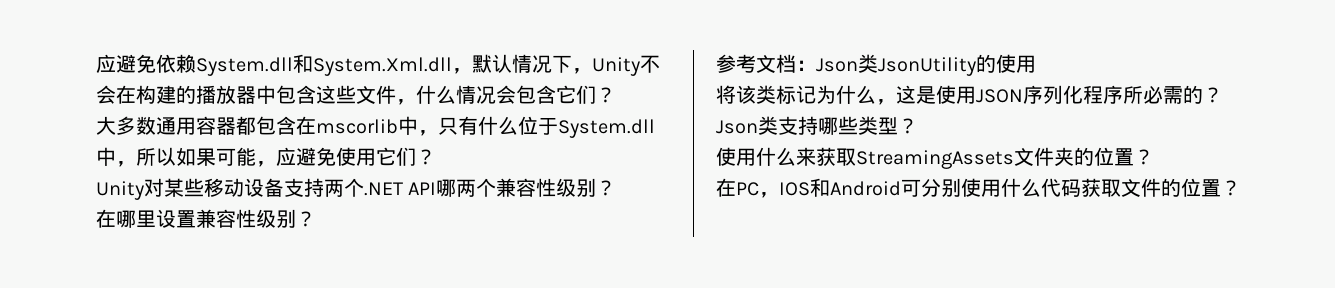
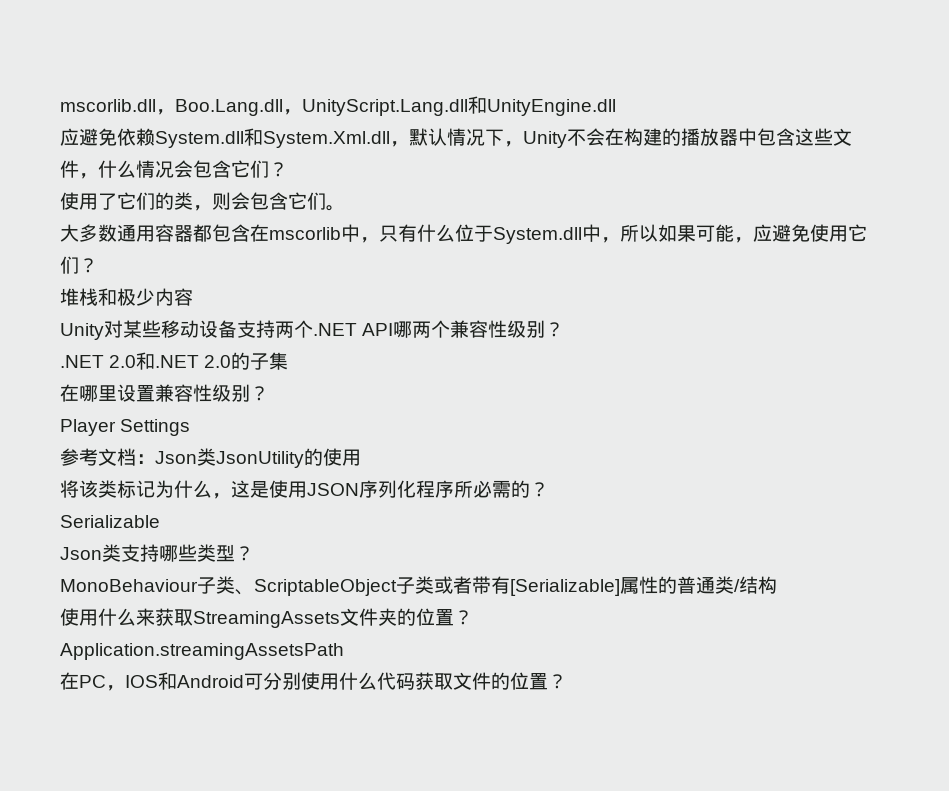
+ mscorlib.dll，Boo.Lang.dll，UnityScript.Lang.dll和UnityEngine.dll
+ 使用了它们的类，则会包含它们。
+ 堆栈和极少内容
+ .NET 2.0和.NET 2.0的子集
+ Player Settings
+ Serializable
+ MonoBehaviour子类、ScriptableObject子类或者带有[Serializable]属性的普通类/结构
+ Application.streamingAssetsPath

